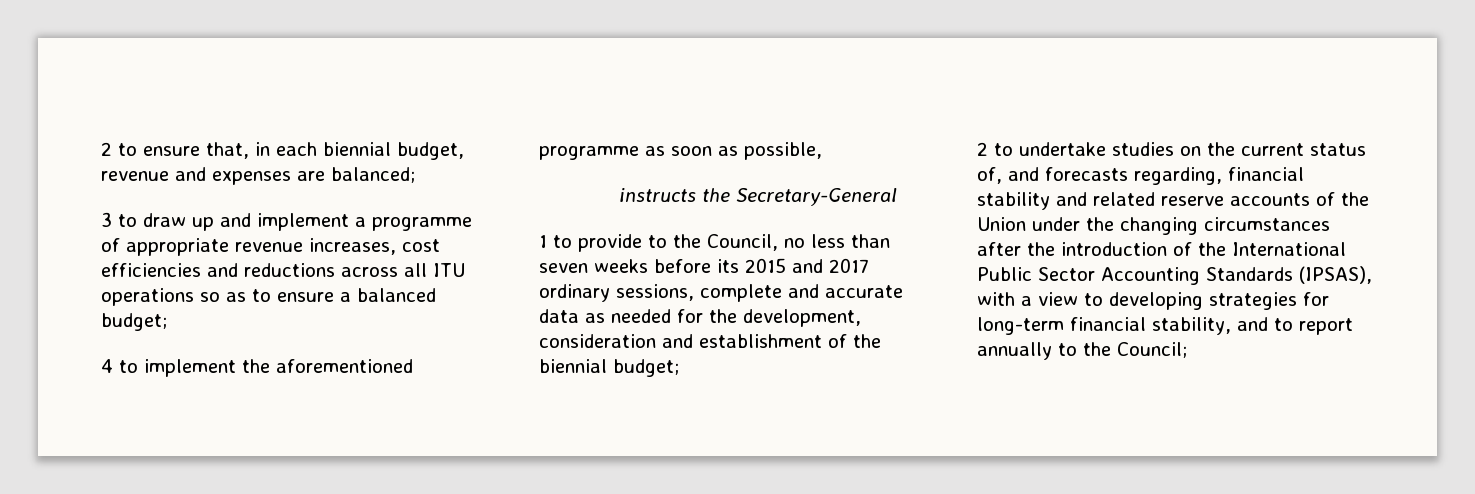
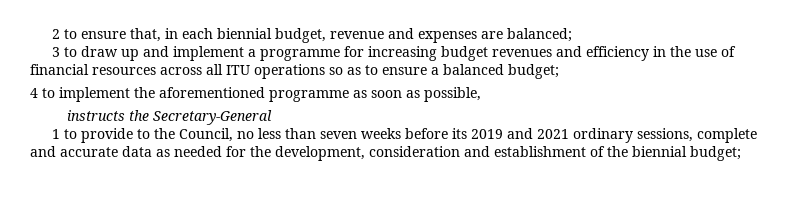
- 3 to draw up and implement a programme of appropriate revenue increases, cost efficiencies and reductions across all ITU operations so as to ensure a balanced budget;
+ 3 to draw up and implement a programme for increasing budget revenues and efficiency in the use of financial resources across all ITU operations so as to ensure a balanced budget;
- 1 to provide to the Council, no less than seven weeks before its 2015 and 2017 ordinary sessions, complete and accurate data as needed for the development, consideration and establishment of the biennial budget;
+ 1 to provide to the Council, no less than seven weeks before its 2019 and 2021 ordinary sessions, complete and accurate data as needed for the development, consideration and establishment of the biennial budget;
- 2 to undertake studies on the current status of, and forecasts regarding, financial stability and related reserve accounts of the Union under the changing circumstances after the introduction of the International Public Sector Accounting Standards (IPSAS), with a view to developing strategies for long-term financial stability, and to report annually to the Council;

